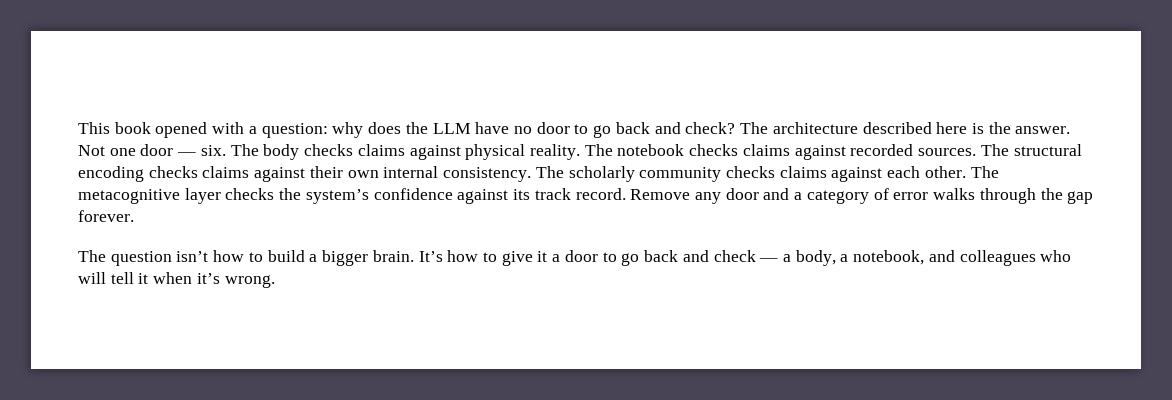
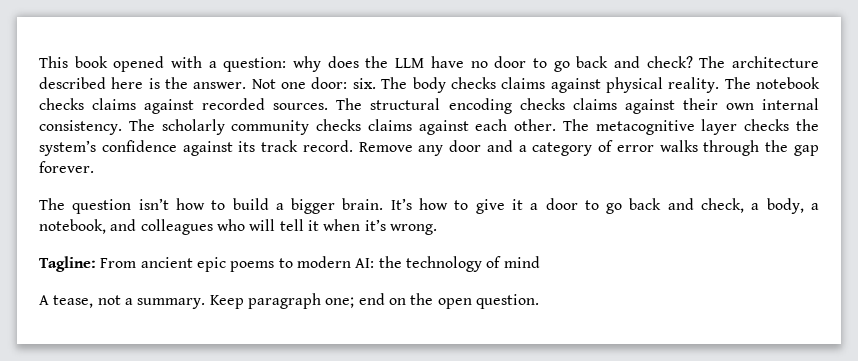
- Not one door — six.
+ Not one door: six.
- It’s how to give it a door to go back and check — a body, a notebook, and colleagues who will tell it when it’s wrong.
+ It’s how to give it a door to go back and check, a body, a notebook, and colleagues who will tell it when it’s wrong.
+ Tagline: From ancient epic poems to modern AI: the technology of mind
+ A tease, not a summary. Keep paragraph one; end on the open question.

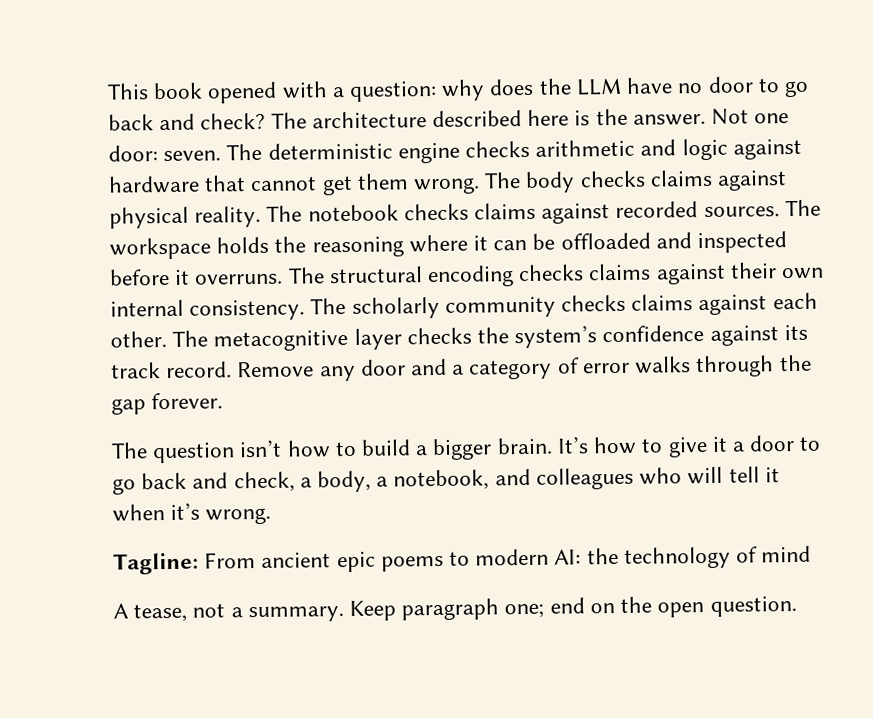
- Not one door: six.
+ Not one door: seven. The deterministic engine checks arithmetic and logic against hardware that cannot get them wrong.
- The structural encoding checks claims against their own internal consistency.
+ The workspace holds the reasoning where it can be offloaded and inspected before it overruns. The structural encoding checks claims against their own internal consistency.

